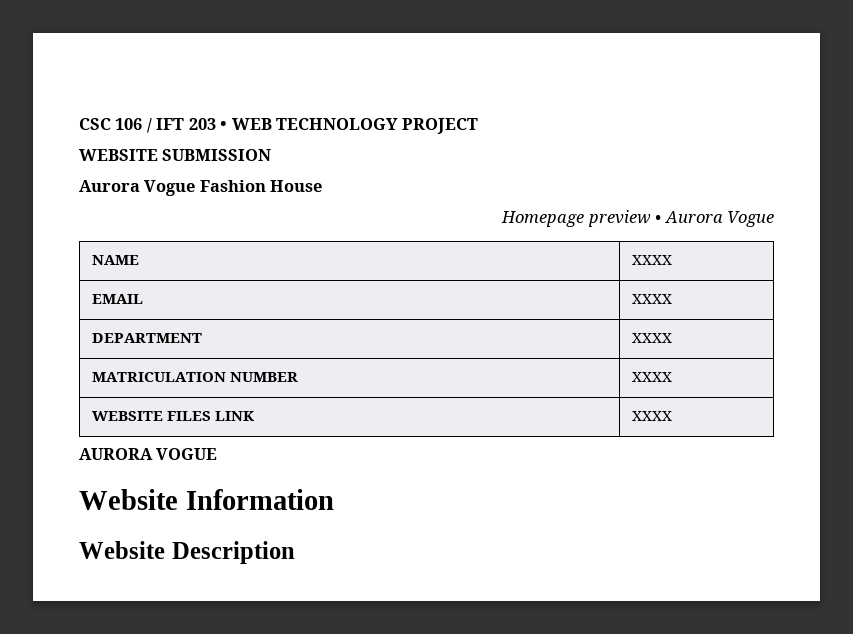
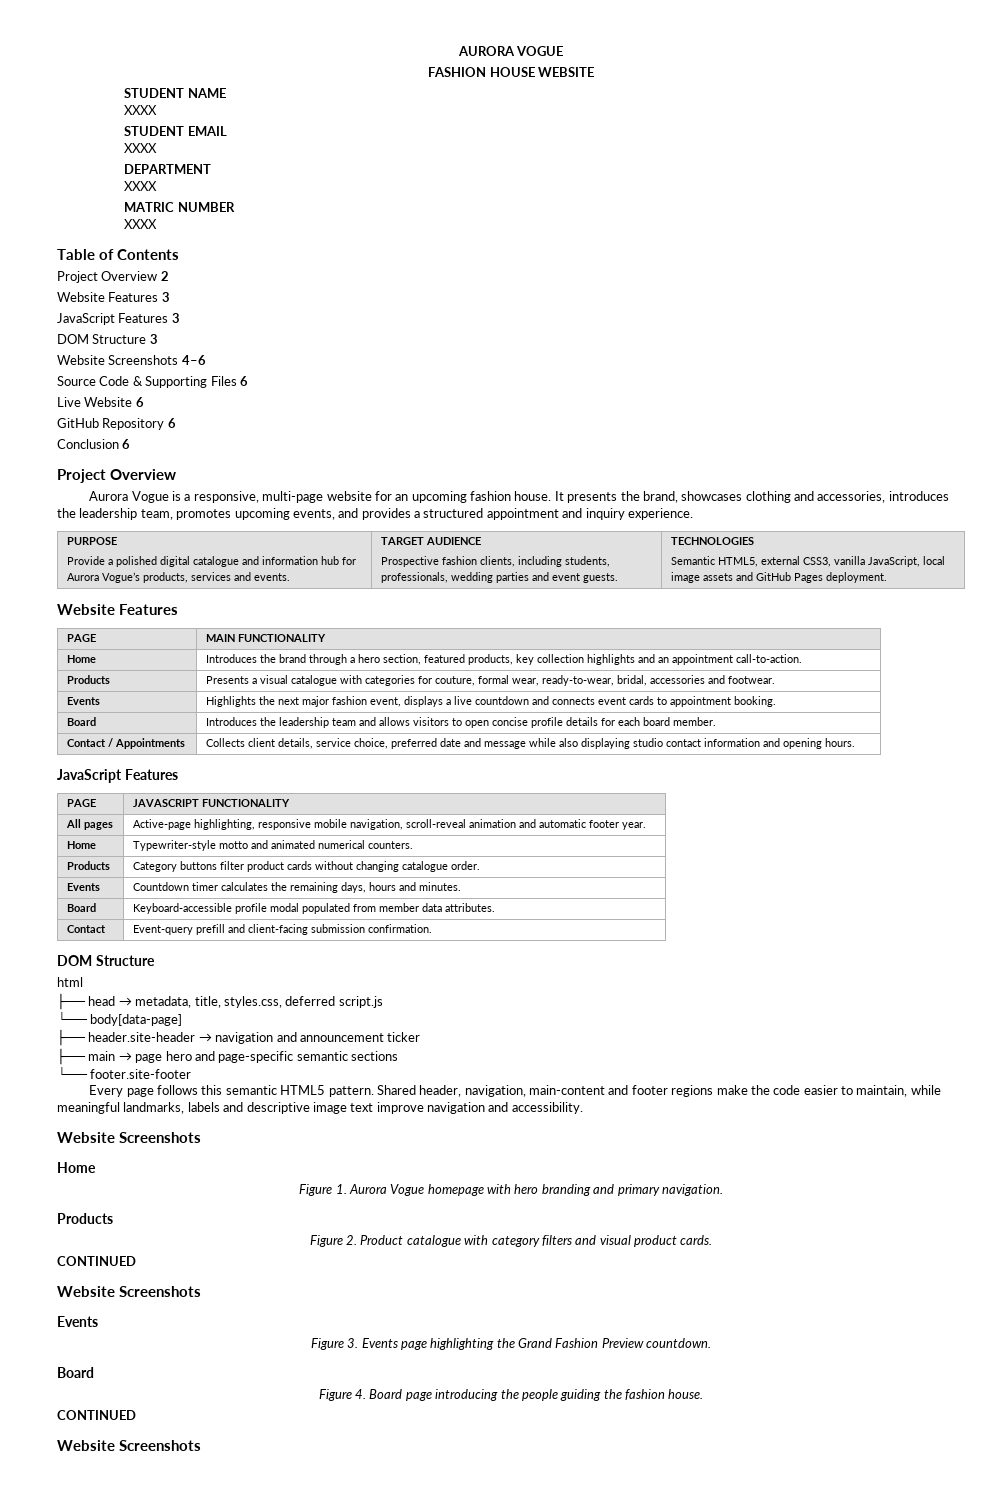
- CSC 106 / IFT 203 • WEB TECHNOLOGY PROJECT
- WEBSITE SUBMISSION
- Aurora Vogue Fashion House
- Homepage preview • Aurora Vogue
- NAME | XXXX
- EMAIL | XXXX
- DEPARTMENT | XXXX
- MATRICULATION NUMBER | XXXX
- WEBSITE FILES LINK | XXXX
  AURORA VOGUE
- Website Information
- Website Description
+ FASHION HOUSE WEBSITE
+ STUDENT NAME
+ XXXX
+ STUDENT EMAIL
+ XXXX
+ DEPARTMENT
+ XXXX
+ MATRIC NUMBER
+ XXXX
+ Table of Contents
+ Project Overview 2
+ Website Features 3
+ JavaScript Features 3
+ DOM Structure 3
+ Website Screenshots 4–6
+ Source Code & Supporting Files 6
+ Live Website 6
+ GitHub Repository 6
+ Conclusion 6
+ Project Overview
+ Aurora Vogue is a responsive, multi-page website for an upcoming fashion house. It presents the brand, showcases clothing and accessories, introduces the leadership team, promotes upcoming events, and provides a structured appointment and inquiry experience.
+ PURPOSE
+ Provide a polished digital catalogue and information hub for Aurora Vogue’s products, services and events. | TARGET AUDIENCE
+ Prospective fashion clients, including students, professionals, wedding parties and event guests. | TECHNOLOGIES
+ Semantic HTML5, external CSS3, vanilla JavaScript, local image assets and GitHub Pages deployment.
+ Website Features
+ PAGE | MAIN FUNCTIONALITY
+ Home | Introduces the brand through a hero section, featured products, key collection highlights and an appointment call-to-action.
+ Products | Presents a visual catalogue with categories for couture, formal wear, ready-to-wear, bridal, accessories and footwear.
+ Events | Highlights the next major fashion event, displays a live countdown and connects event cards to appointment booking.
+ Board | Introduces the leadership team and allows visitors to open concise profile details for each board member.
+ Contact / Appointments | Collects client details, service choice, preferred date and message while also displaying studio contact information and opening hours.
+ JavaScript Features
+ PAGE | JAVASCRIPT FUNCTIONALITY
+ All pages | Active-page highlighting, responsive mobile navigation, scroll-reveal animation and automatic footer year.
+ Home | Typewriter-style motto and animated numerical counters.
+ Products | Category buttons filter product cards without changing catalogue order.
+ Events | Countdown timer calculates the remaining days, hours and minutes.
+ Board | Keyboard-accessible profile modal populated from member data attributes.
+ Contact | Event-query prefill and client-facing submission confirmation.
+ DOM Structure
+ html
+ ├── head → metadata, title, styles.css, deferred script.js
+ └── body[data-page]
+ ├── header.site-header → navigation and announcement ticker
+ ├── main → page hero and page-specific semantic sections
+ └── footer.site-footer
+ Every page follows this semantic HTML5 pattern. Shared header, navigation, main-content and footer regions make the code easier to maintain, while meaningful landmarks, labels and descriptive image text improve navigation and accessibility.
+ Website Screenshots
+ Home
+ Figure 1. Aurora Vogue homepage with hero branding and primary navigation.
+ Products
+ Figure 2. Product catalogue with category filters and visual product cards.
+ CONTINUED
+ Website Screenshots
+ Events
+ Figure 3. Events page highlighting the Grand Fashion Preview countdown.
+ Board
+ Figure 4. Board page introducing the people guiding the fashion house.
+ CONTINUED
+ Website Screenshots

